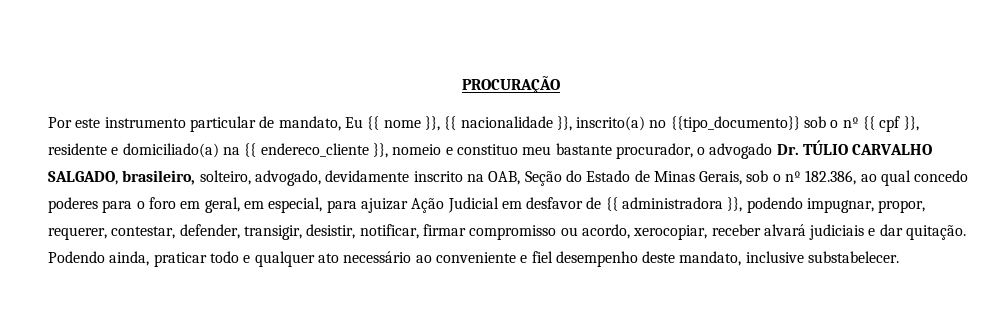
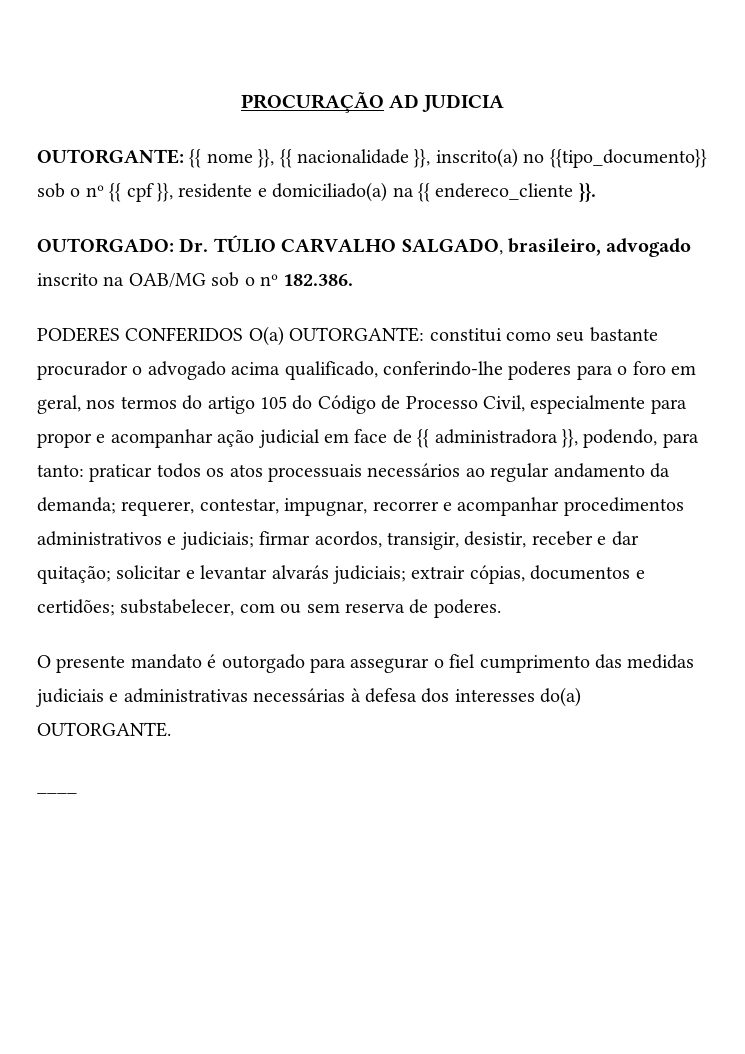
- PROCURAÇÃO
- Por este instrumento particular de mandato, Eu {{ nome }}, {{ nacionalidade }}, inscrito(a) no {{tipo_documento}} sob o nº {{ cpf }}, residente e domiciliado(a) na {{ endereco_cliente }}, nomeio e constituo meu bastante procurador, o advogado Dr. TÚLIO CARVALHO SALGADO, brasileiro, solteiro, advogado, devidamente inscrito na OAB, Seção do Estado de Minas Gerais, sob o nº 182.386, ao qual concedo poderes para o foro em geral, em especial, para ajuizar Ação Judicial em desfavor de {{ administradora }}, podendo impugnar, propor, requerer, contestar, defender, transigir, desistir, notificar, firmar compromisso ou acordo, xerocopiar, receber alvará judiciais e dar quitação. Podendo ainda, praticar todo e qualquer ato necessário ao conveniente e fiel desempenho deste mandato, inclusive substabelecer.
+ PROCURAÇÃO AD JUDICIA
+ OUTORGANTE: {{ nome }}, {{ nacionalidade }}, inscrito(a) no {{tipo_documento}} sob o nº {{ cpf }}, residente e domiciliado(a) na {{ endereco_cliente }}.
+ OUTORGADO: Dr. TÚLIO CARVALHO SALGADO, brasileiro, advogado inscrito na OAB/MG sob o nº 182.386.
+ PODERES CONFERIDOS O(a) OUTORGANTE: constitui como seu bastante procurador o advogado acima qualificado, conferindo-lhe poderes para o foro em geral, nos termos do artigo 105 do Código de Processo Civil, especialmente para propor e acompanhar ação judicial em face de {{ administradora }}, podendo, para tanto: praticar todos os atos processuais necessários ao regular andamento da demanda; requerer, contestar, impugnar, recorrer e acompanhar procedimentos administrativos e judiciais; firmar acordos, transigir, desistir, receber e dar quitação; solicitar e levantar alvarás judiciais; extrair cópias, documentos e certidões; substabelecer, com ou sem reserva de poderes.
+ O presente mandato é outorgado para assegurar o fiel cumprimento das medidas judiciais e administrativas necessárias à defesa dos interesses do(a) OUTORGANTE.
+ ____

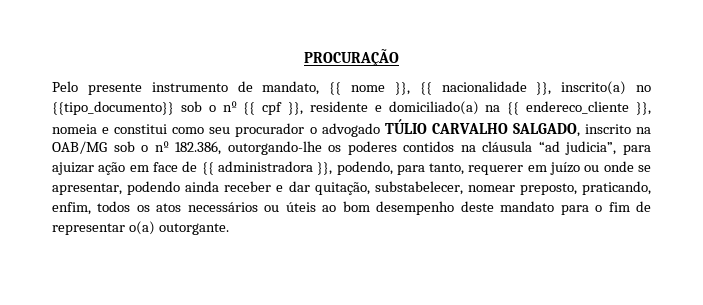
- PROCURAÇÃO AD JUDICIA
- OUTORGANTE: {{ nome }}, {{ nacionalidade }}, inscrito(a) no {{tipo_documento}} sob o nº {{ cpf }}, residente e domiciliado(a) na {{ endereco_cliente }}.
- OUTORGADO: Dr. TÚLIO CARVALHO SALGADO, brasileiro, advogado inscrito na OAB/MG sob o nº 182.386.
- PODERES CONFERIDOS O(a) OUTORGANTE: constitui como seu bastante procurador o advogado acima qualificado, conferindo-lhe poderes para o foro em geral, nos termos do artigo 105 do Código de Processo Civil, especialmente para propor e acompanhar ação judicial em face de {{ administradora }}, podendo, para tanto: praticar todos os atos processuais necessários ao regular andamento da demanda; requerer, contestar, impugnar, recorrer e acompanhar procedimentos administrativos e judiciais; firmar acordos, transigir, desistir, receber e dar quitação; solicitar e levantar alvarás judiciais; extrair cópias, documentos e certidões; substabelecer, com ou sem reserva de poderes.
- O presente mandato é outorgado para assegurar o fiel cumprimento das medidas judiciais e administrativas necessárias à defesa dos interesses do(a) OUTORGANTE.
- ____
+ PROCURAÇÃO
+ Pelo presente instrumento de mandato, {{ nome }}, {{ nacionalidade }}, inscrito(a) no {{tipo_documento}} sob o nº {{ cpf }}, residente e domiciliado(a) na {{ endereco_cliente }}, nomeia e constitui como seu procurador o advogado TÚLIO CARVALHO SALGADO, inscrito na OAB/MG sob o nº 182.386, outorgando-lhe os poderes contidos na cláusula “ad judicia”, para ajuizar ação em face de {{ administradora }}, podendo, para tanto, requerer em juízo ou onde se apresentar, podendo ainda receber e dar quitação, substabelecer, nomear preposto, praticando, enfim, todos os atos necessários ou úteis ao bom desempenho deste mandato para o fim de representar o(a) outorgante.

